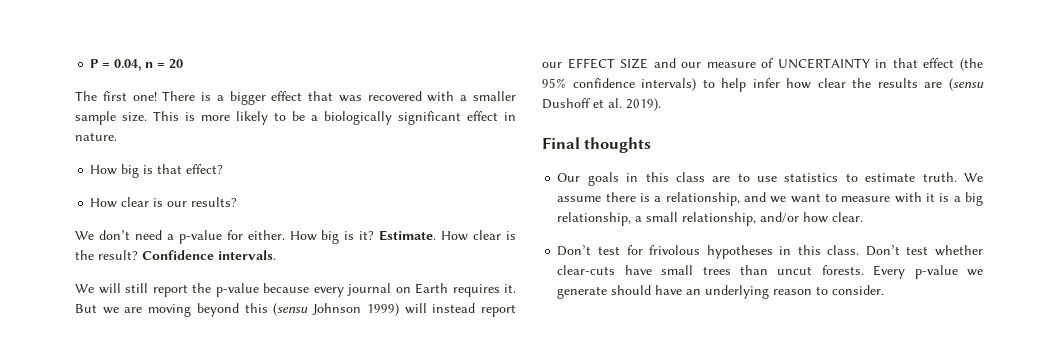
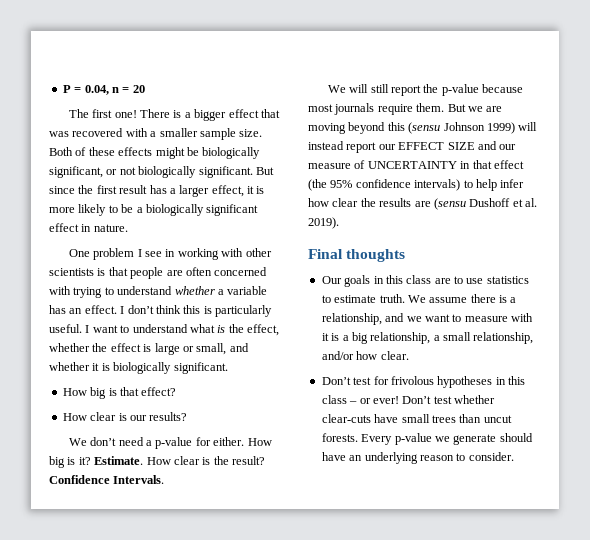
- This is more likely to be a biologically significant effect in nature.
+ Both of these effects might be biologically significant, or not biologically significant. But since the first result has a larger effect, it is more likely to be a biologically significant effect in nature.
+ One problem I see in working with other scientists is that people are often concerned with trying to understand whether a variable has an effect. I don’t think this is particularly useful. I want to understand what is the effect, whether the effect is large or small, and whether it is biologically significant.
- Confidence intervals.
+ Confidence Intervals.
- We will still report the p-value because every journal on Earth requires it.
+ We will still report the p-value because most journals require them.
- Don’t test for frivolous hypotheses in this class.
+ Don’t test for frivolous hypotheses in this class – or ever!

